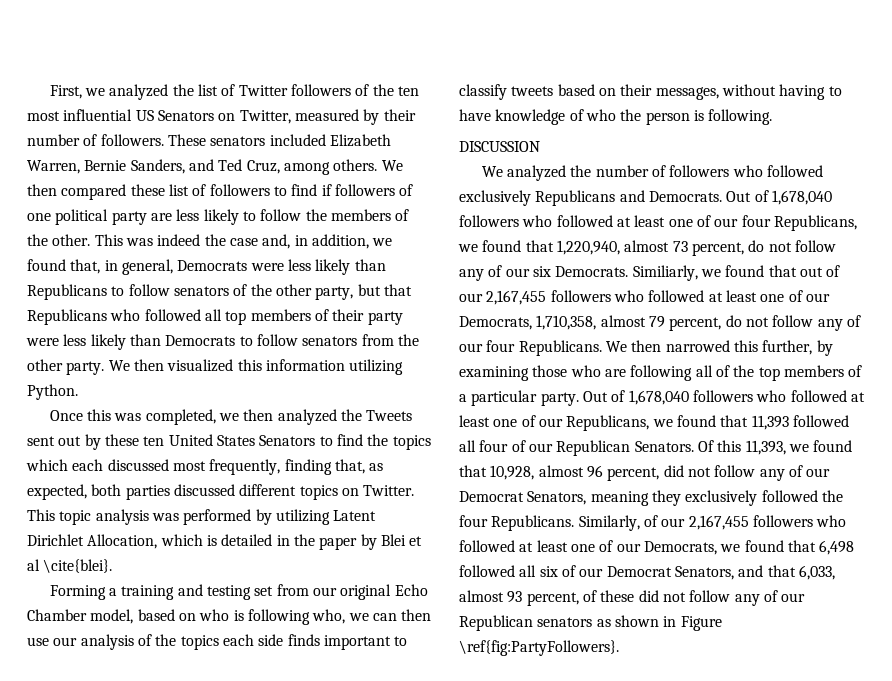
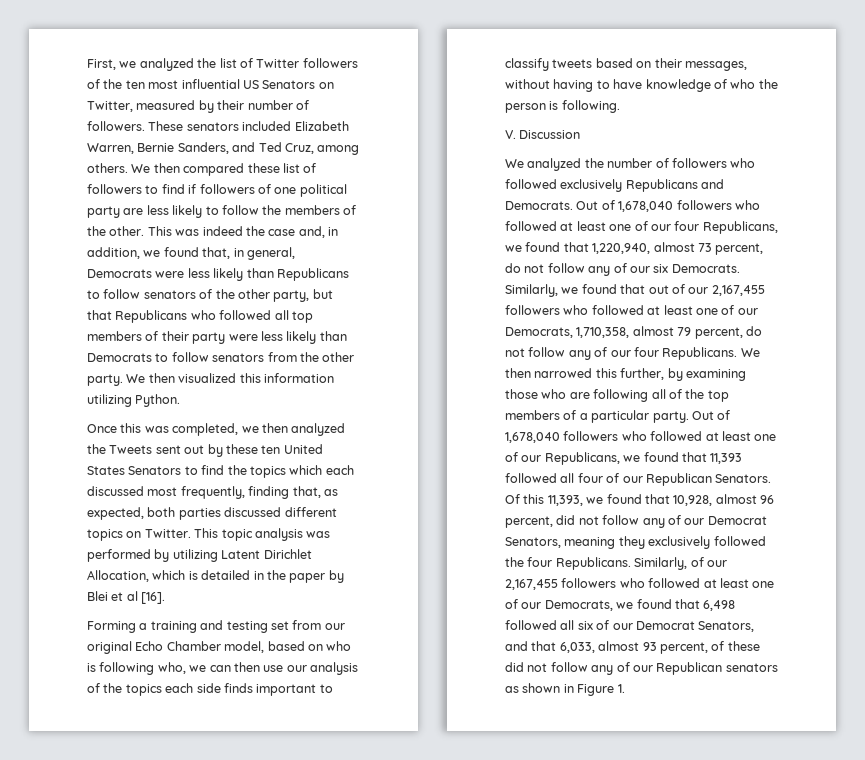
- This topic analysis was performed by utilizing Latent Dirichlet Allocation, which is detailed in the paper by Blei et al \cite{blei}.
+ This topic analysis was performed by utilizing Latent Dirichlet Allocation, which is detailed in the paper by Blei et al [16].
- DISCUSSION
+ V. Discussion
- Similiarly, we found that out of our 2,167,455 followers who followed at least one of our Democrats, 1,710,358, almost 79 percent, do not follow any of our four Republicans.
+ Similarly, we found that out of our 2,167,455 followers who followed at least one of our Democrats, 1,710,358, almost 79 percent, do not follow any of our four Republicans.
- Similarly, of our 2,167,455 followers who followed at least one of our Democrats, we found that 6,498 followed all six of our Democrat Senators, and that 6,033, almost 93 percent, of these did not follow any of our Republican senators as shown in Figure \ref{fig:PartyFollowers}.
+ Similarly, of our 2,167,455 followers who followed at least one of our Democrats, we found that 6,498 followed all six of our Democrat Senators, and that 6,033, almost 93 percent, of these did not follow any of our Republican senators as shown in Figure 1.

